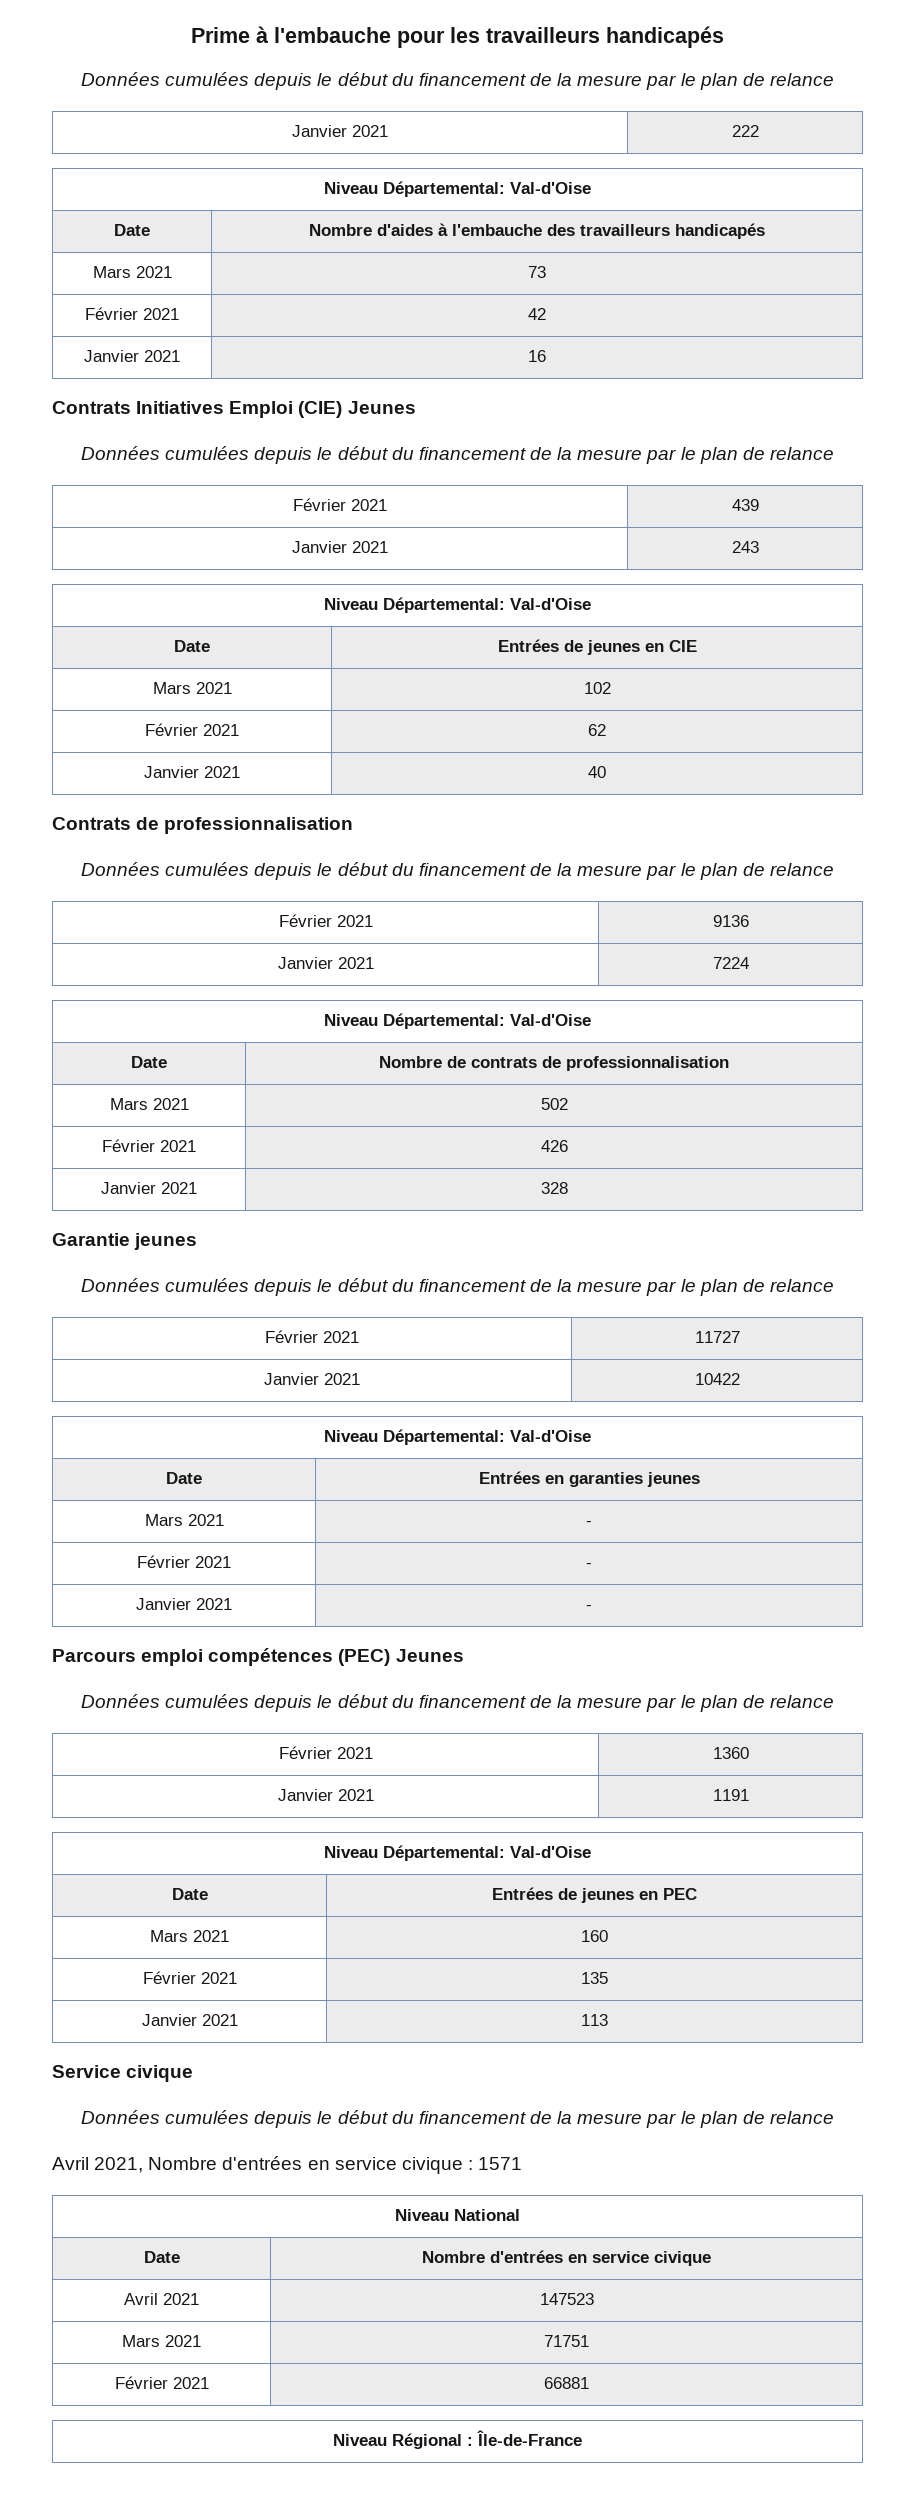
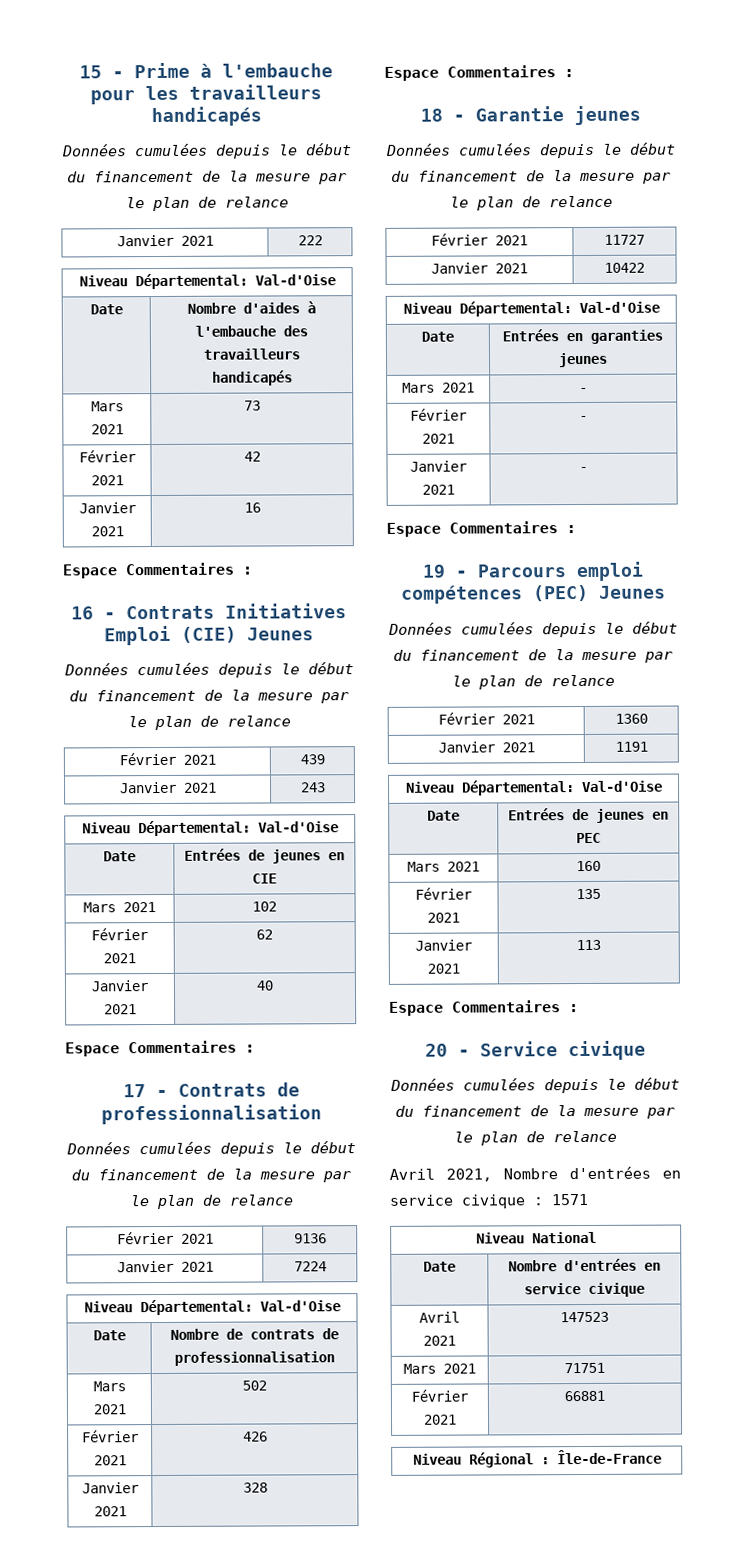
- Prime à l'embauche pour les travailleurs handicapés
+ 15 - Prime à l'embauche pour les travailleurs handicapés
  Janvier 2021 | 16
- Contrats Initiatives Emploi (CIE) Jeunes
+ Espace Commentaires :
+ 16 - Contrats Initiatives Emploi (CIE) Jeunes
  Janvier 2021 | 40
- Contrats de professionnalisation
+ Espace Commentaires :
+ 17 - Contrats de professionnalisation
  Janvier 2021 | 328
- Garantie jeunes
+ Espace Commentaires :
+ 18 - Garantie jeunes
  Janvier 2021 | -
- Parcours emploi compétences (PEC) Jeunes
+ Espace Commentaires :
+ 19 - Parcours emploi compétences (PEC) Jeunes
  Janvier 2021 | 113
- Service civique
+ Espace Commentaires :
+ 20 - Service civique

